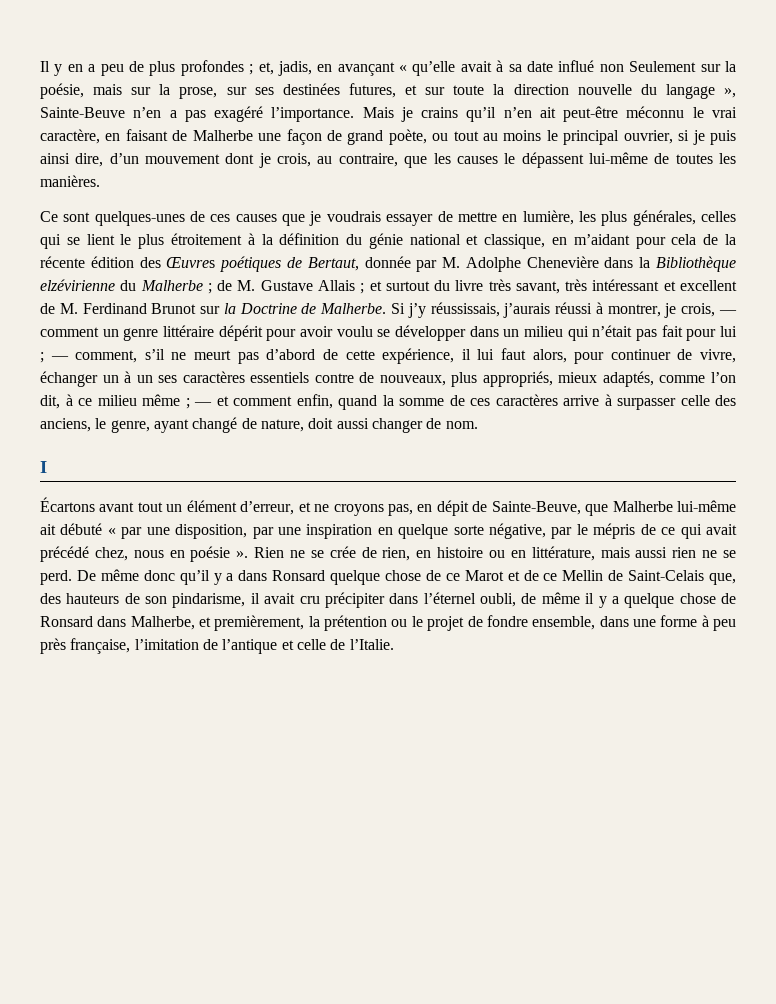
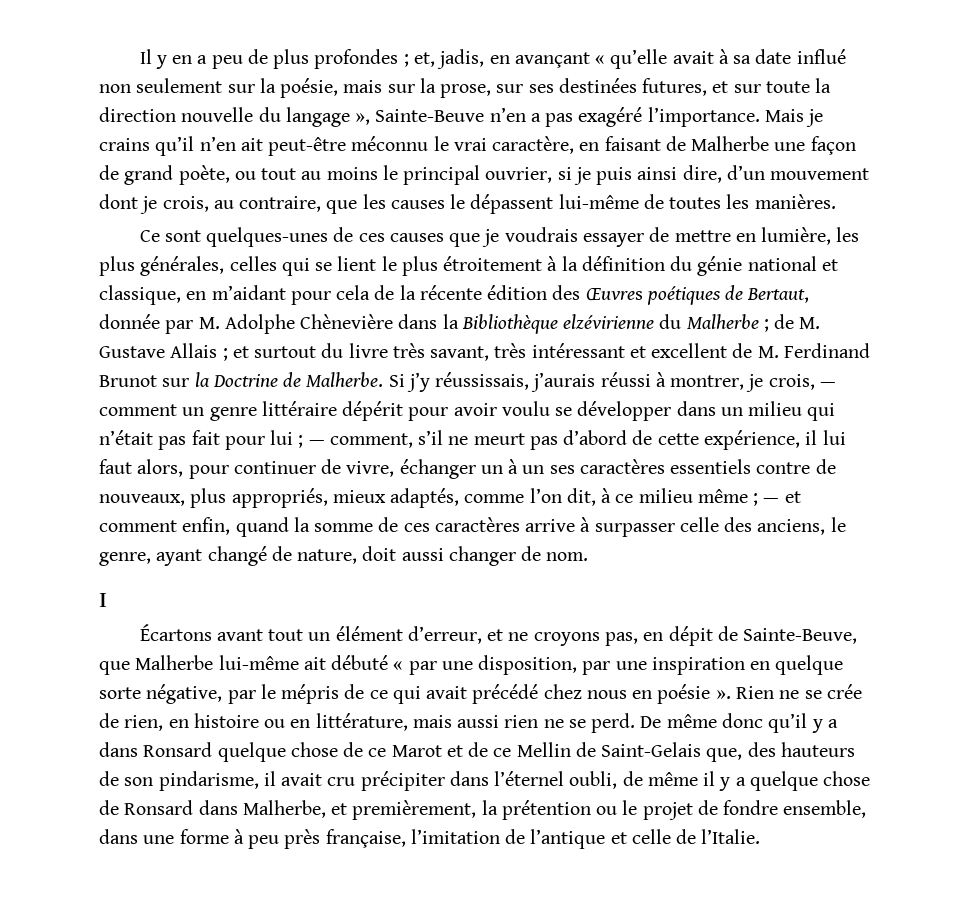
- Il y en a peu de plus profondes ; et, jadis, en avançant « qu’elle avait à sa date influé non Seulement sur la poésie, mais sur la prose, sur ses destinées futures, et sur toute la direction nouvelle du langage », Sainte-Beuve n’en a pas exagéré l’importance.
+ Il y en a peu de plus profondes ; et, jadis, en avançant « qu’elle avait à sa date influé non seulement sur la poésie, mais sur la prose, sur ses destinées futures, et sur toute la direction nouvelle du langage », Sainte-Beuve n’en a pas exagéré l’importance.
- Ce sont quelques-unes de ces causes que je voudrais essayer de mettre en lumière, les plus générales, celles qui se lient le plus étroitement à la définition du génie national et classique, en m’aidant pour cela de la récente édition des Œuvres poétiques de Bertaut, donnée par M. Adolphe Chenevière dans la Bibliothèque elzévirienne du Malherbe ;
+ Ce sont quelques-unes de ces causes que je voudrais essayer de mettre en lumière, les plus générales, celles qui se lient le plus étroitement à la définition du génie national et classique, en m’aidant pour cela de la récente édition des Œuvres poétiques de Bertaut, donnée par M. Adolphe Chènevière dans la Bibliothèque elzévirienne du Malherbe ;
- Écartons avant tout un élément d’erreur, et ne croyons pas, en dépit de Sainte-Beuve, que Malherbe lui-même ait débuté « par une disposition, par une inspiration en quelque sorte négative, par le mépris de ce qui avait précédé chez, nous en poésie ».
+ Écartons avant tout un élément d’erreur, et ne croyons pas, en dépit de Sainte-Beuve, que Malherbe lui-même ait débuté « par une disposition, par une inspiration en quelque sorte négative, par le mépris de ce qui avait précédé chez nous en poésie ».
- De même donc qu’il y a dans Ronsard quelque chose de ce Marot et de ce Mellin de Saint-Celais que, des hauteurs de son pindarisme, il avait cru précipiter dans l’éternel oubli, de même il y a quelque chose de Ronsard dans Malherbe, et premièrement, la prétention ou le projet de fondre ensemble, dans une forme à peu près française, l’imitation de l’antique et celle de l’Italie.
+ De même donc qu’il y a dans Ronsard quelque chose de ce Marot et de ce Mellin de Saint-Gelais que, des hauteurs de son pindarisme, il avait cru précipiter dans l’éternel oubli, de même il y a quelque chose de Ronsard dans Malherbe, et premièrement, la prétention ou le projet de fondre ensemble, dans une forme à peu près française, l’imitation de l’antique et celle de l’Italie.

